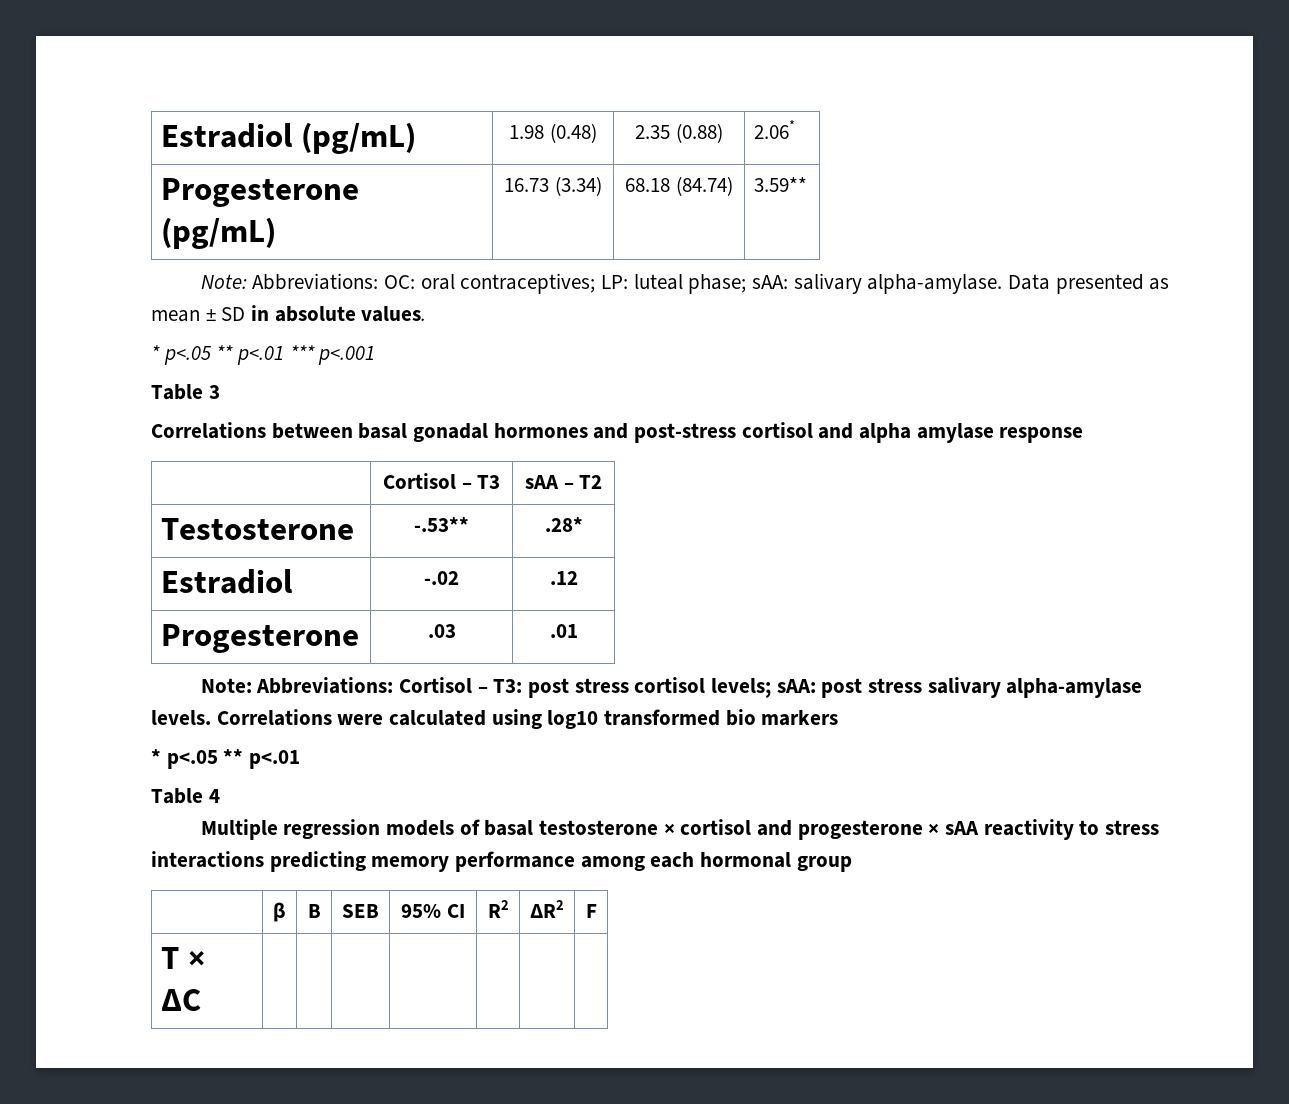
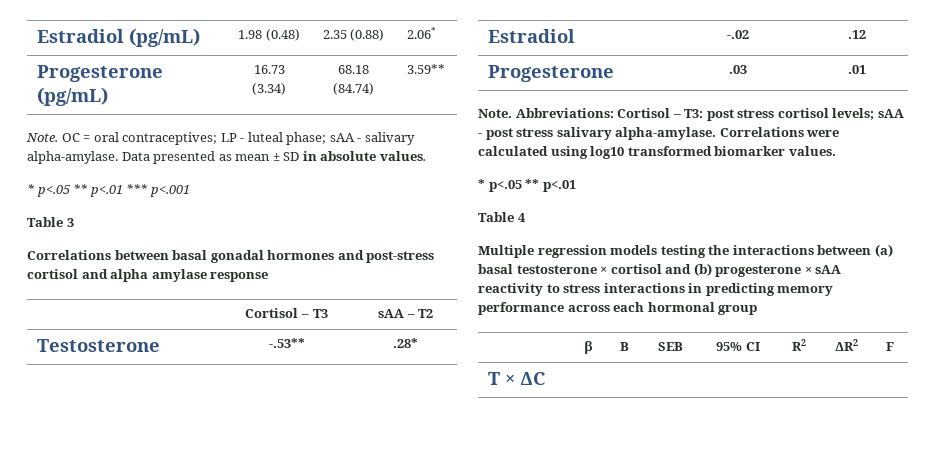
- Note: Abbreviations: OC: oral contraceptives; LP: luteal phase; sAA: salivary alpha-amylase.
+ Note. OC = oral contraceptives; LP - luteal phase; sAA - salivary alpha-amylase.
- Note: Abbreviations: Cortisol – T3: post stress cortisol levels; sAA: post stress salivary alpha-amylase levels.
+ Note. Abbreviations: Cortisol – T3: post stress cortisol levels; sAA - post stress salivary alpha-amylase.
- Correlations were calculated using log10 transformed bio markers
+ Correlations were calculated using log10 transformed biomarker values.
- Multiple regression models of basal testosterone × cortisol and progesterone × sAA reactivity to stress interactions predicting memory performance among each hormonal group
+ Multiple regression models testing the interactions between (a) basal testosterone × cortisol and (b) progesterone × sAA reactivity to stress interactions in predicting memory performance across each hormonal group

